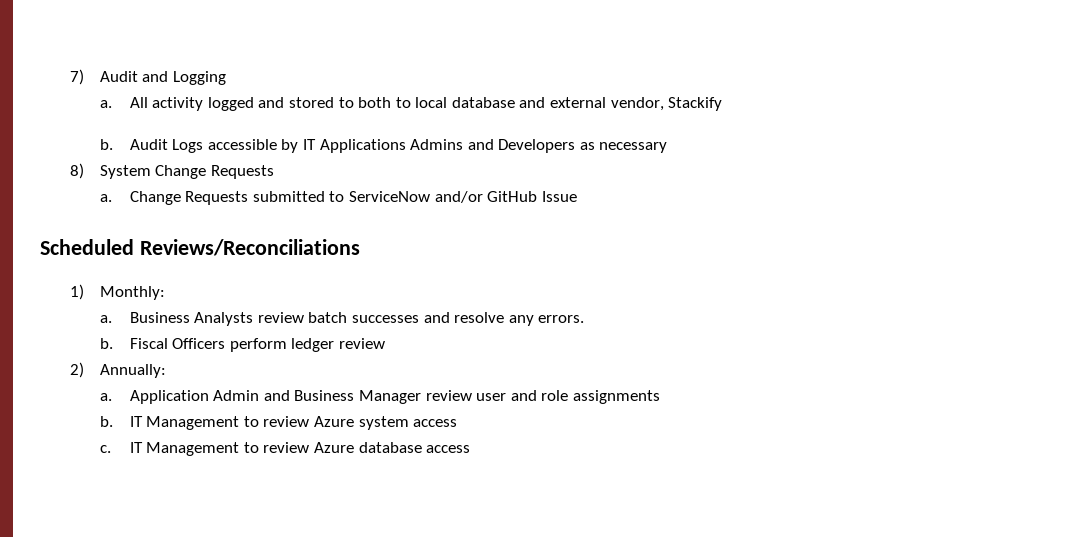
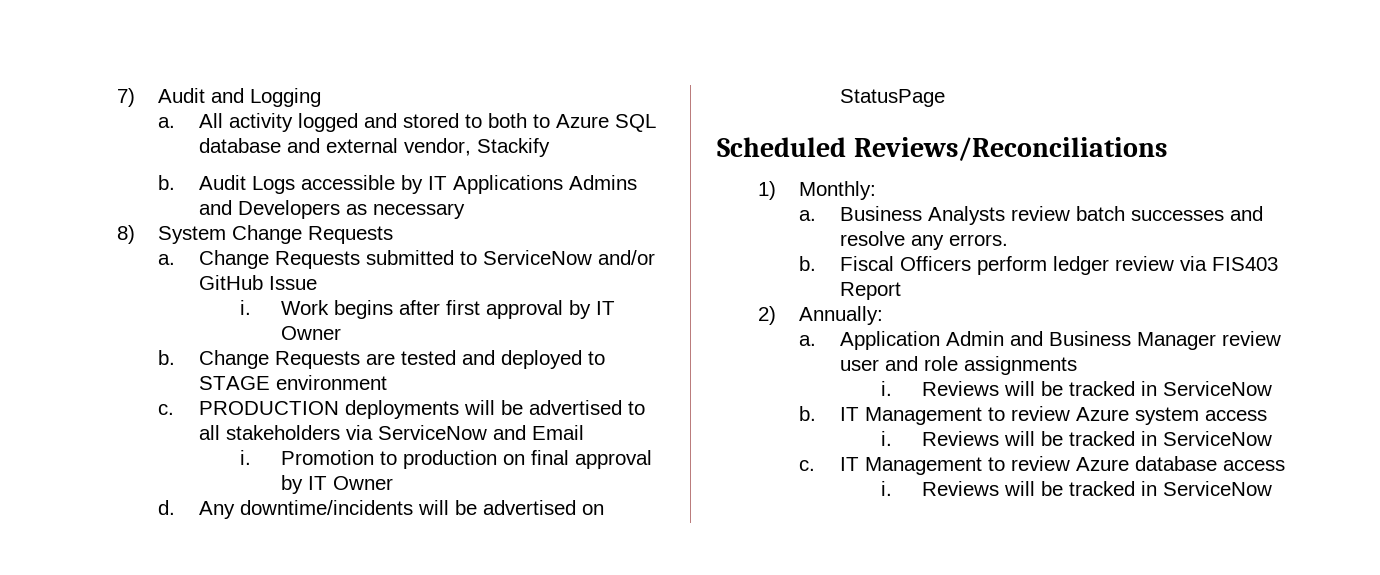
- All activity logged and stored to both to local database and external vendor, Stackify
+ All activity logged and stored to both to Azure SQL database and external vendor, Stackify
+ i. Work begins after first approval by IT Owner
+ b. Change Requests are tested and deployed to STAGE environment
+ c. PRODUCTION deployments will be advertised to all stakeholders via ServiceNow and Email
+ i. Promotion to production on final approval by IT Owner
+ d. Any downtime/incidents will be advertised on StatusPage
- Fiscal Officers perform ledger review
+ Fiscal Officers perform ledger review via FIS403 Report
  Application Admin and Business Manager review user and role assignments
+ i. Reviews will be tracked in ServiceNow
  IT Management to review Azure system access
+ i. Reviews will be tracked in ServiceNow
  IT Management to review Azure database access
+ i. Reviews will be tracked in ServiceNow

